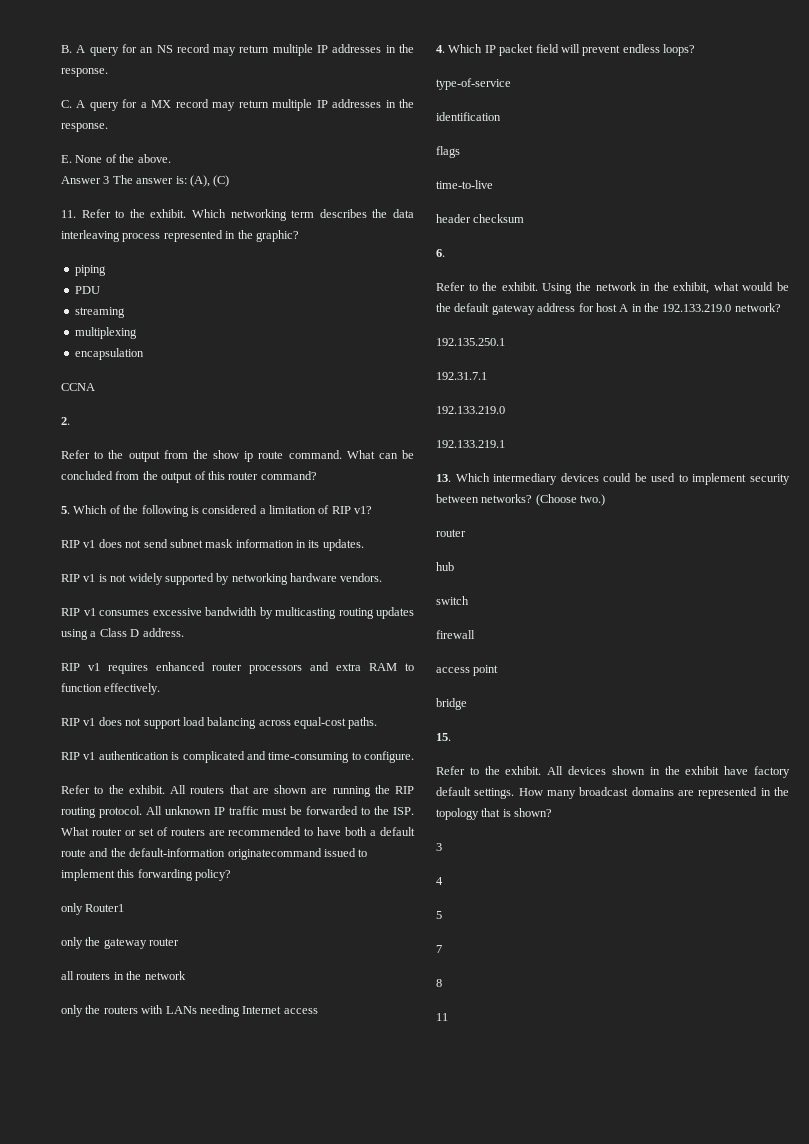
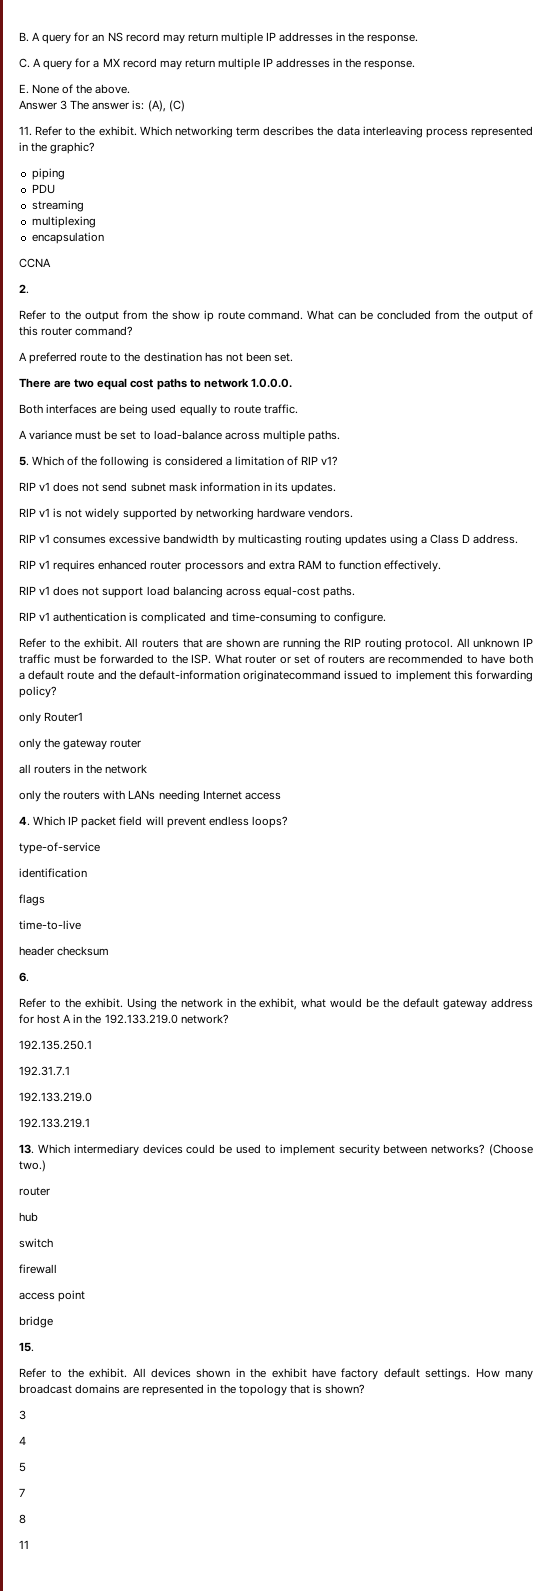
+ A preferred route to the destination has not been set.
+ There are two equal cost paths to network 1.0.0.0.
+ Both interfaces are being used equally to route traffic.
+ A variance must be set to load-balance across multiple paths.

